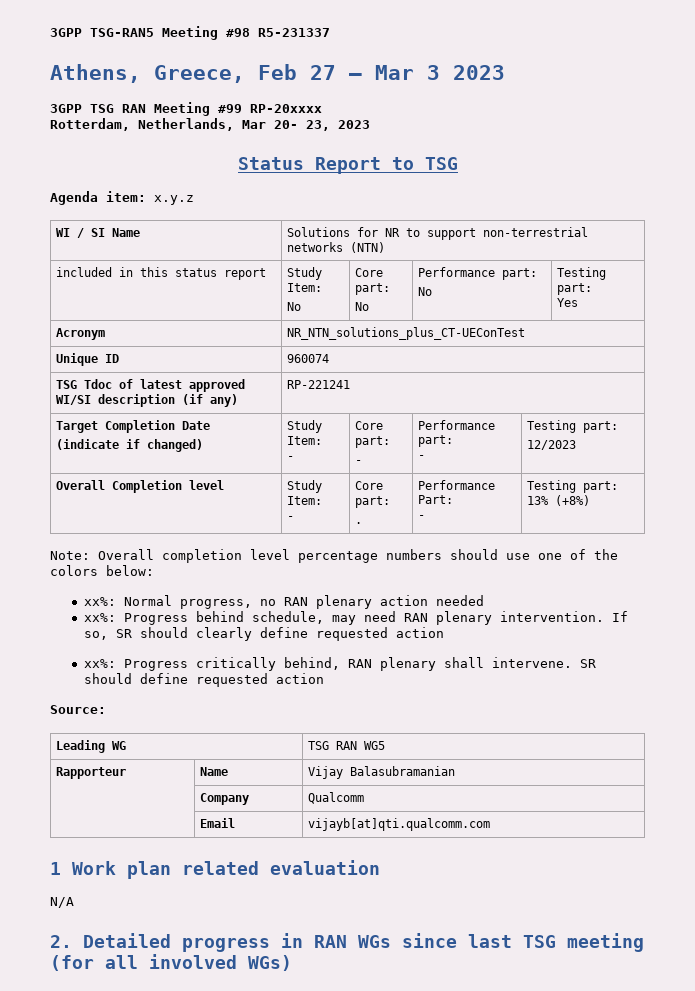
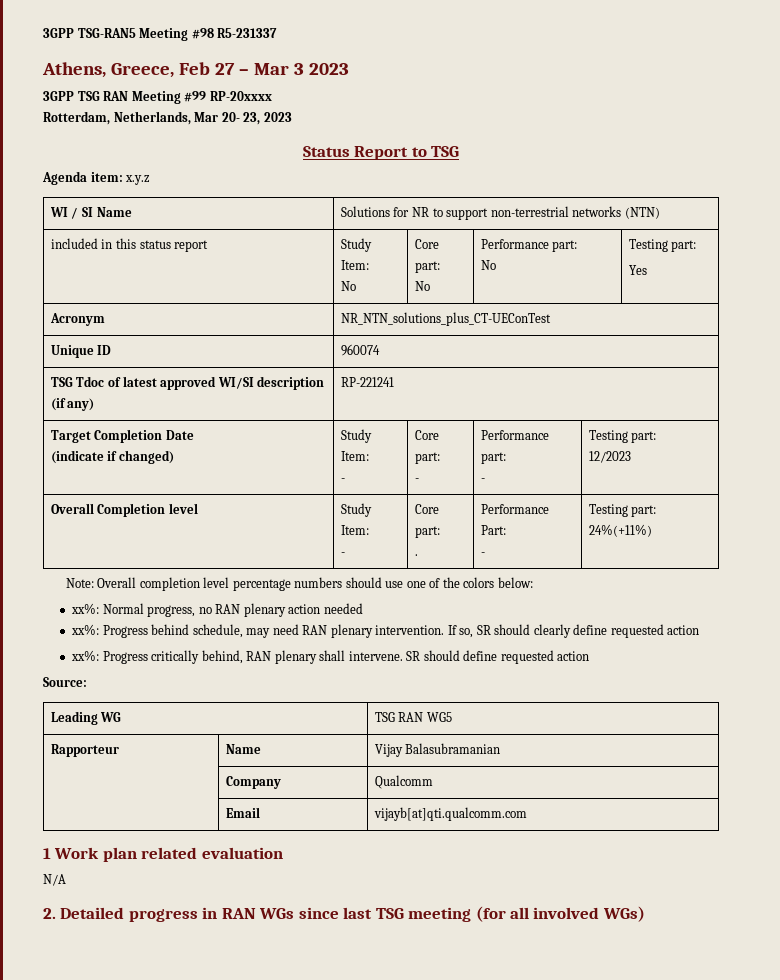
  Overall Completion level | Study Item:
  - | Core part:
  . | Performance Part:
- - | Testing part: 13% (+8%)
+ - | Testing part: 24%(+11%)

